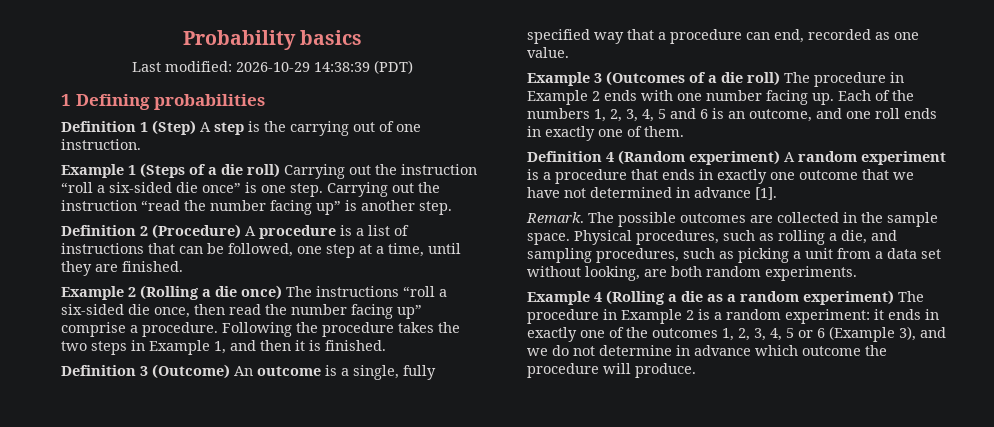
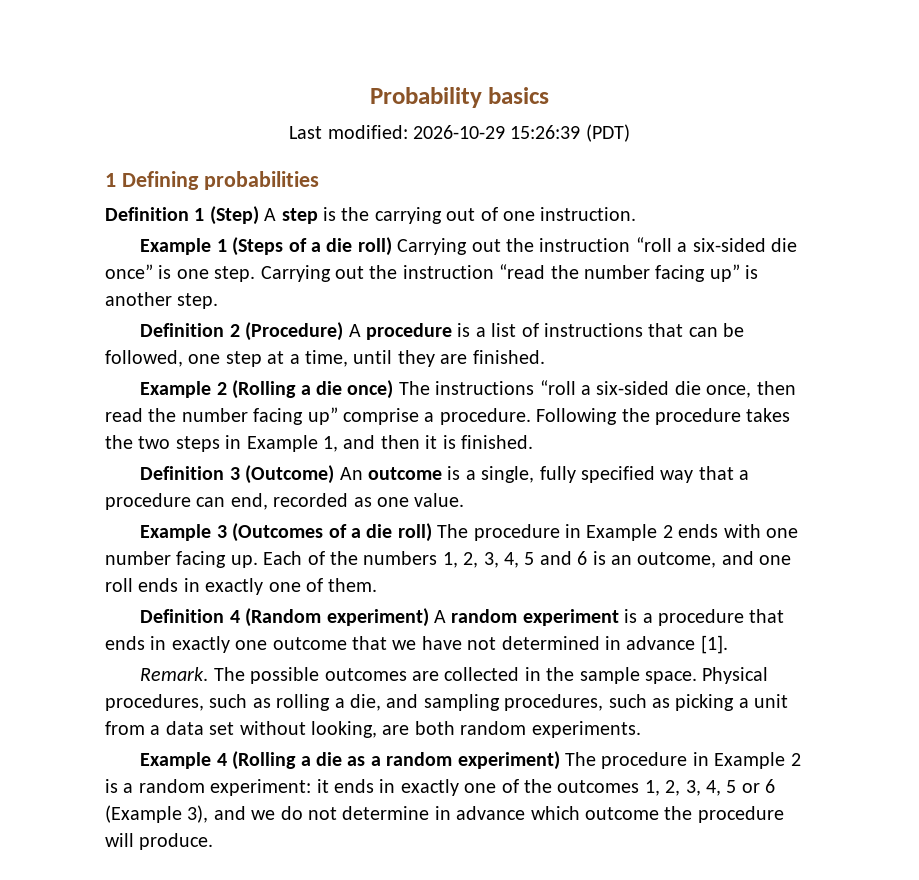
- Last modified: 2026-10-29 14:38:39 (PDT)
+ Last modified: 2026-10-29 15:26:39 (PDT)

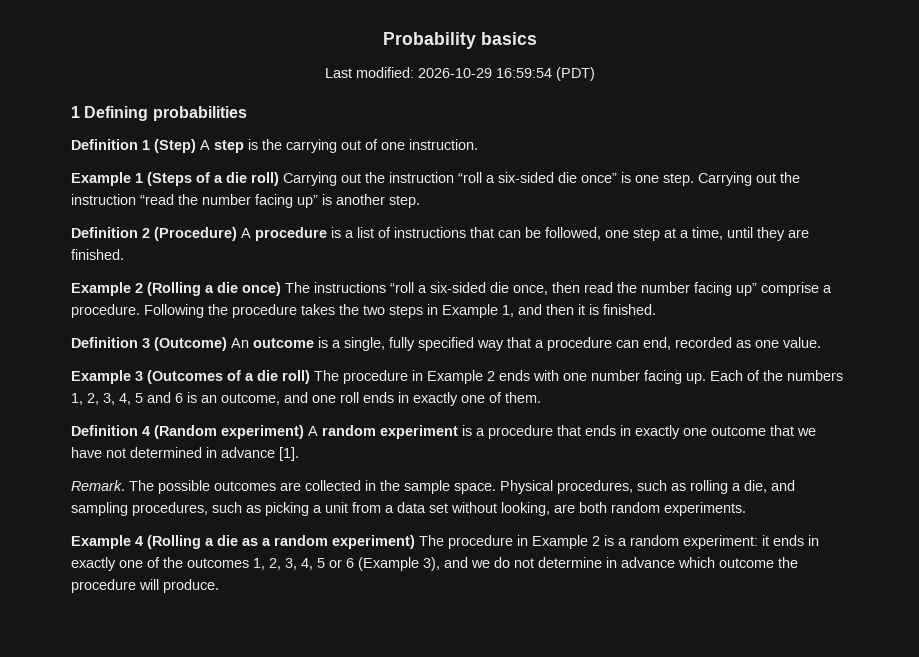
- Last modified: 2026-10-29 15:26:39 (PDT)
+ Last modified: 2026-10-29 16:59:54 (PDT)

